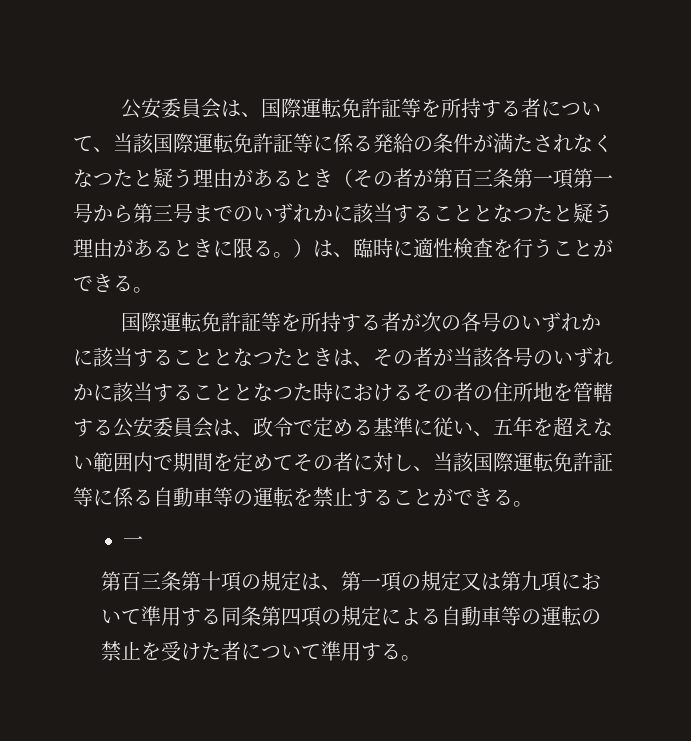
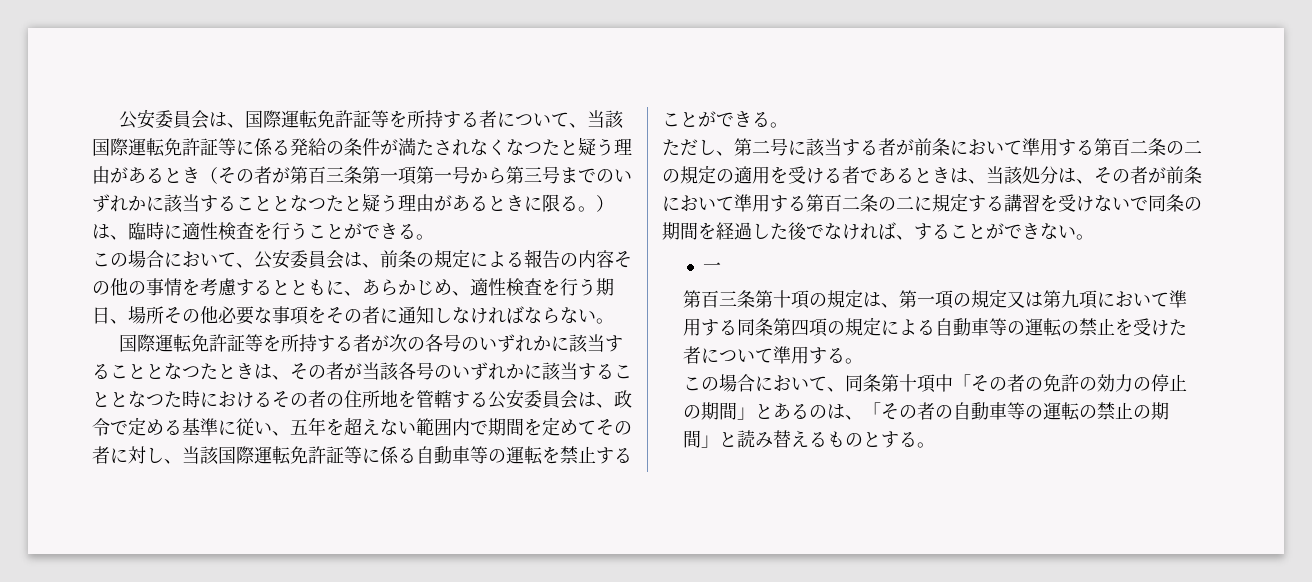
+ この場合において、公安委員会は、前条の規定による報告の内容その他の事情を考慮するとともに、あらかじめ、適性検査を行う期日、場所その他必要な事項をその者に通知しなければならない。
+ ただし、第二号に該当する者が前条において準用する第百二条の二の規定の適用を受ける者であるときは、当該処分は、その者が前条において準用する第百二条の二に規定する講習を受けないで同条の期間を経過した後でなければ、することができない。
+ この場合において、同条第十項中「その者の免許の効力の停止の期間」とあるのは、「その者の自動車等の運転の禁止の期間」と読み替えるものとする。

